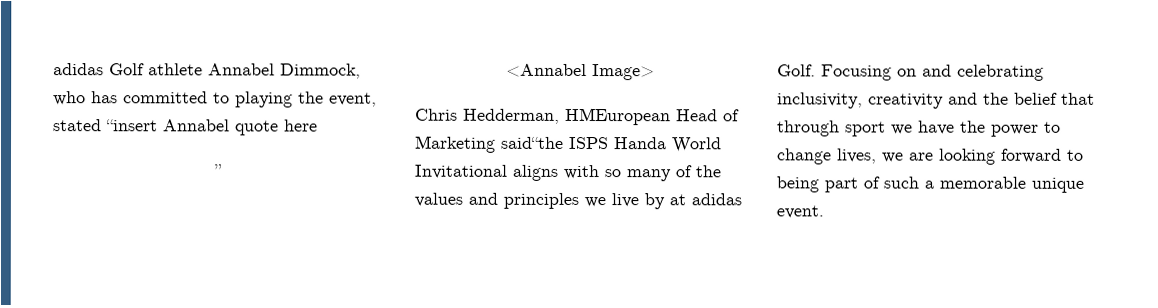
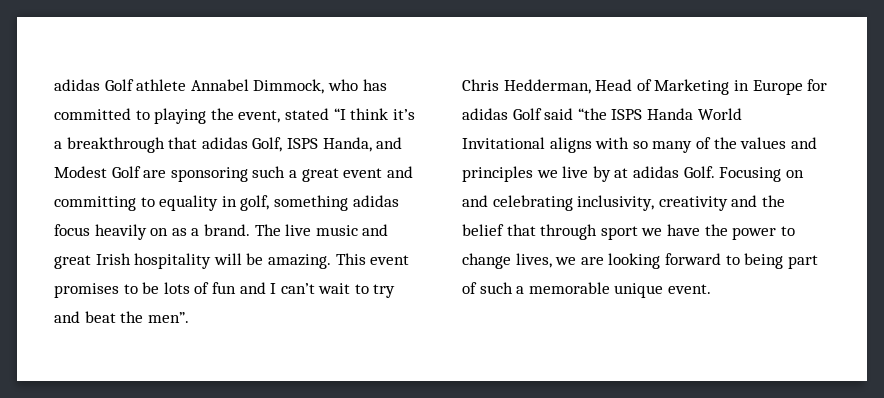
- adidas Golf athlete Annabel Dimmock, who has committed to playing the event, stated “insert Annabel quote here
- ”
- <Annabel Image>
+ adidas Golf athlete Annabel Dimmock, who has committed to playing the event, stated “I think it’s a breakthrough that adidas Golf, ISPS Handa, and Modest Golf are sponsoring such a great event and committing to equality in golf, something adidas focus heavily on as a brand. The live music and great Irish hospitality will be amazing. This event promises to be lots of fun and I can’t wait to try and beat the men”.
- Chris Hedderman, HMEuropean Head of Marketing said“the ISPS Handa World Invitational aligns with so many of the values and principles we live by at adidas Golf.
+ Chris Hedderman, Head of Marketing in Europe for adidas Golf said “the ISPS Handa World Invitational aligns with so many of the values and principles we live by at adidas Golf.

